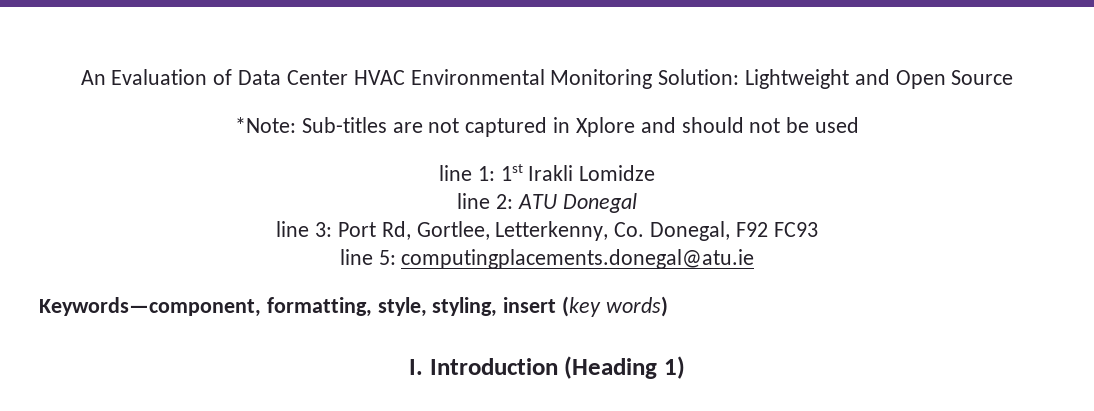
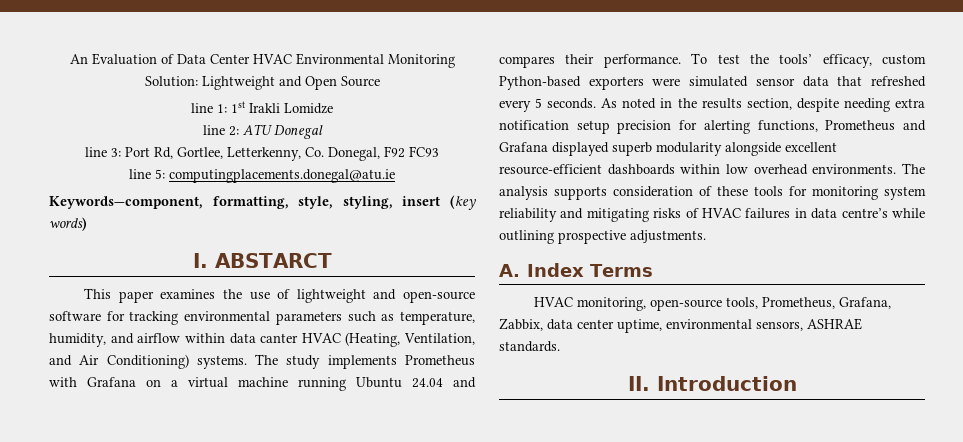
- *Note: Sub-titles are not captured in Xplore and should not be used
- I. Introduction (Heading 1)
+ I. ABSTARCT
+ This paper examines the use of lightweight and open-source software for tracking environmental parameters such as temperature, humidity, and airflow within data canter HVAC (Heating, Ventilation, and Air Conditioning) systems. The study implements Prometheus with Grafana on a virtual machine running Ubuntu 24.04 and compares their performance. To test the tools’ efficacy, custom Python-based exporters were simulated sensor data that refreshed every 5 seconds. As noted in the results section, despite needing extra notification setup precision for alerting functions, Prometheus and Grafana displayed superb modularity alongside excellent resource-efficient dashboards within low overhead environments. The analysis supports consideration of these tools for monitoring system reliability and mitigating risks of HVAC failures in data centre’s while outlining prospective adjustments.
+ A. Index Terms
+ HVAC monitoring, open-source tools, Prometheus, Grafana, Zabbix, data center uptime, environmental sensors, ASHRAE standards.
+ II. Introduction

